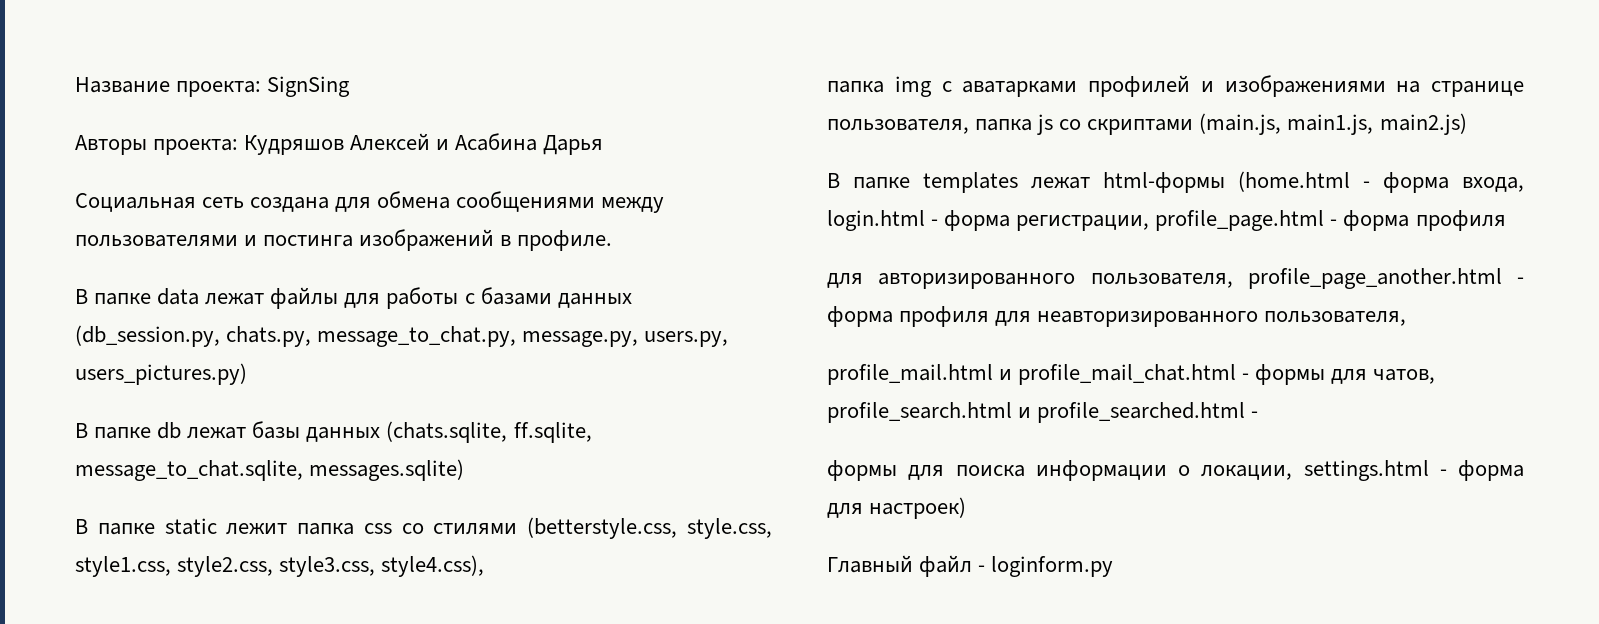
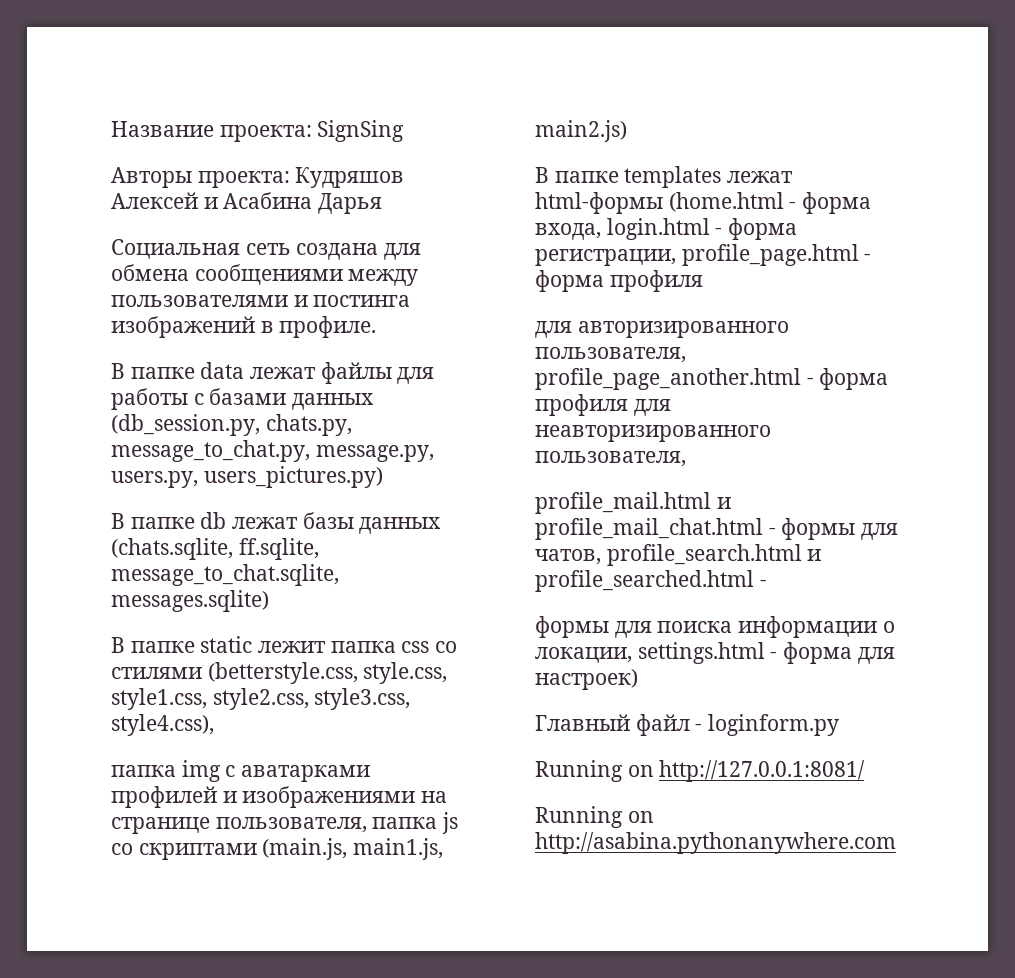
+ Running on http://127.0.0.1:8081/
+ Running on http://asabina.pythonanywhere.com

